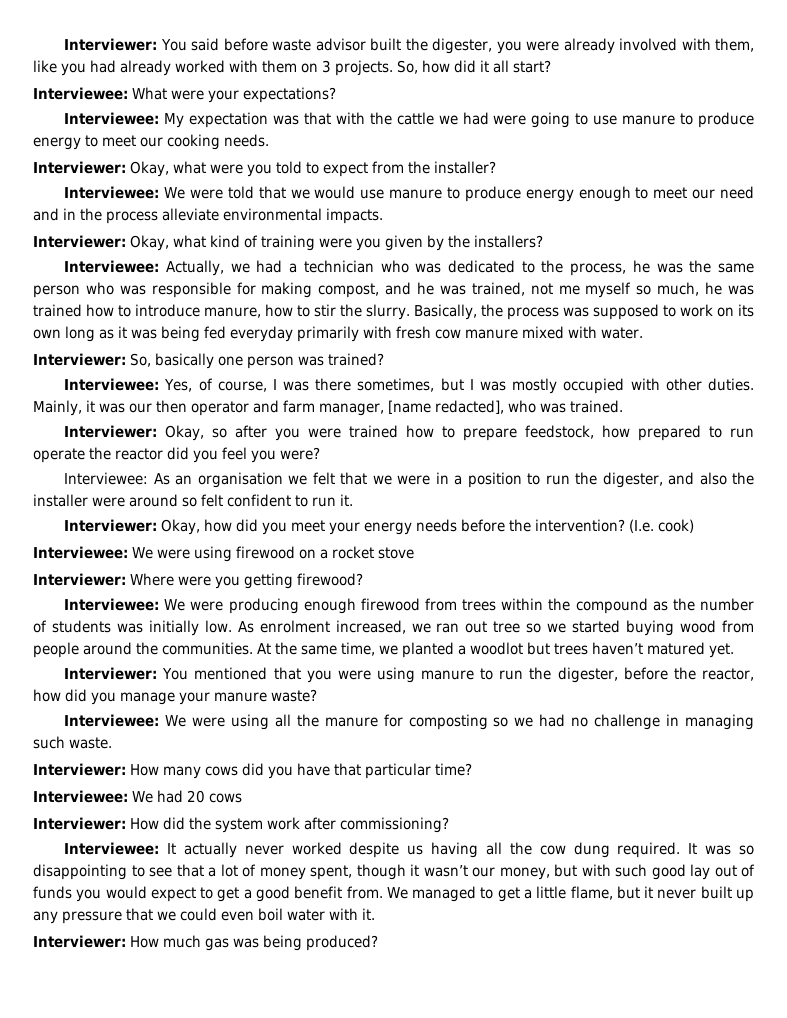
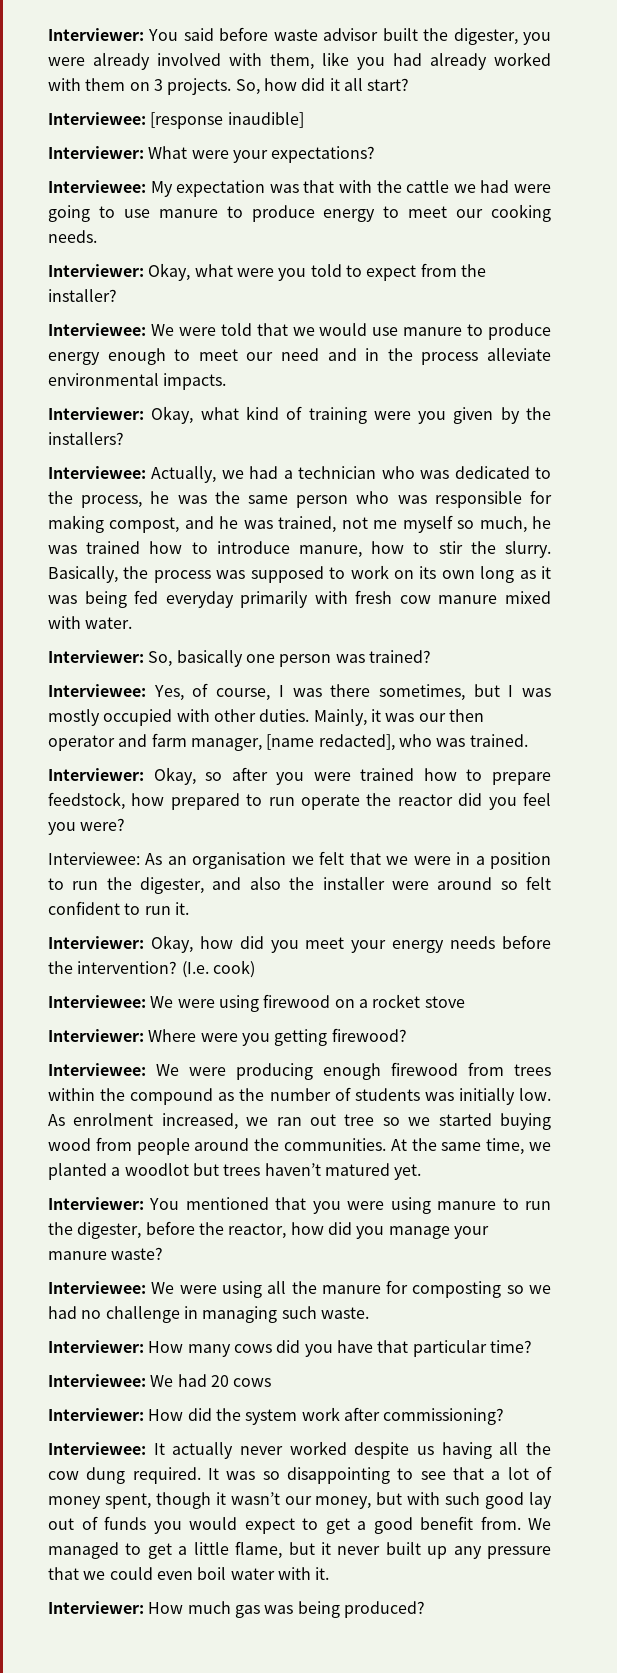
- Interviewee: What were your expectations?
+ Interviewee: [response inaudible]
+ Interviewer: What were your expectations?

